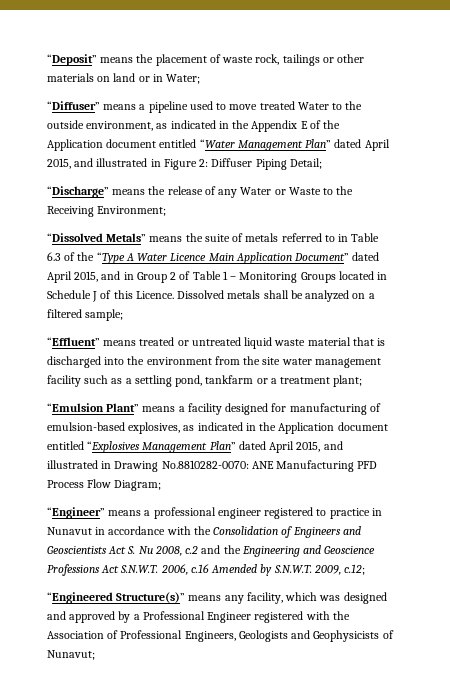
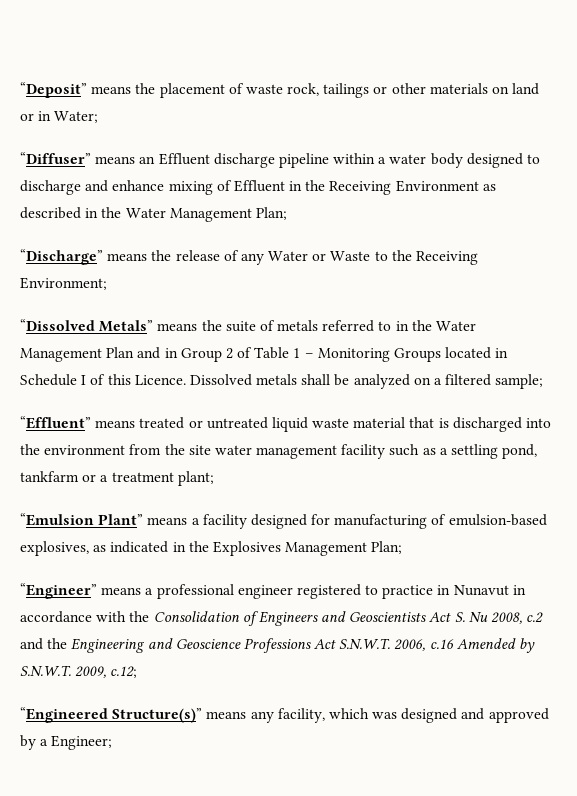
- “Diffuser” means a pipeline used to move treated Water to the outside environment, as indicated in the Appendix E of the Application document entitled “Water Management Plan” dated April 2015, and illustrated in Figure 2: Diffuser Piping Detail;
+ “Diffuser” means an Effluent discharge pipeline within a water body designed to discharge and enhance mixing of Effluent in the Receiving Environment as described in the Water Management Plan;
- “Dissolved Metals” means the suite of metals referred to in Table 6.3 of the “Type A Water Licence Main Application Document” dated April 2015, and in Group 2 of Table 1 – Monitoring Groups located in Schedule J of this Licence.
+ “Dissolved Metals” means the suite of metals referred to in the Water Management Plan and in Group 2 of Table 1 – Monitoring Groups located in Schedule I of this Licence.
- “Emulsion Plant” means a facility designed for manufacturing of emulsion-based explosives, as indicated in the Application document entitled “Explosives Management Plan” dated April 2015, and illustrated in Drawing No.8810282-0070: ANE Manufacturing PFD Process Flow Diagram;
+ “Emulsion Plant” means a facility designed for manufacturing of emulsion-based explosives, as indicated in the Explosives Management Plan;
- “Engineered Structure(s)” means any facility, which was designed and approved by a Professional Engineer registered with the Association of Professional Engineers, Geologists and Geophysicists of Nunavut;
+ “Engineered Structure(s)” means any facility, which was designed and approved by a Engineer;

